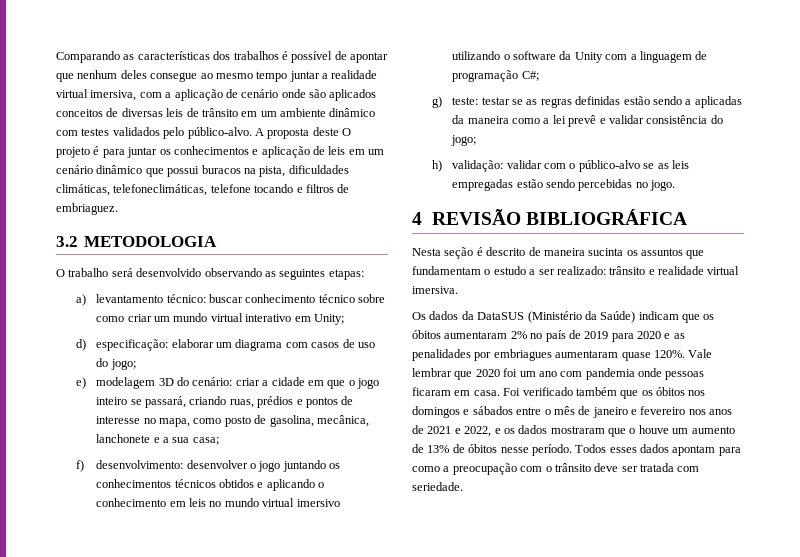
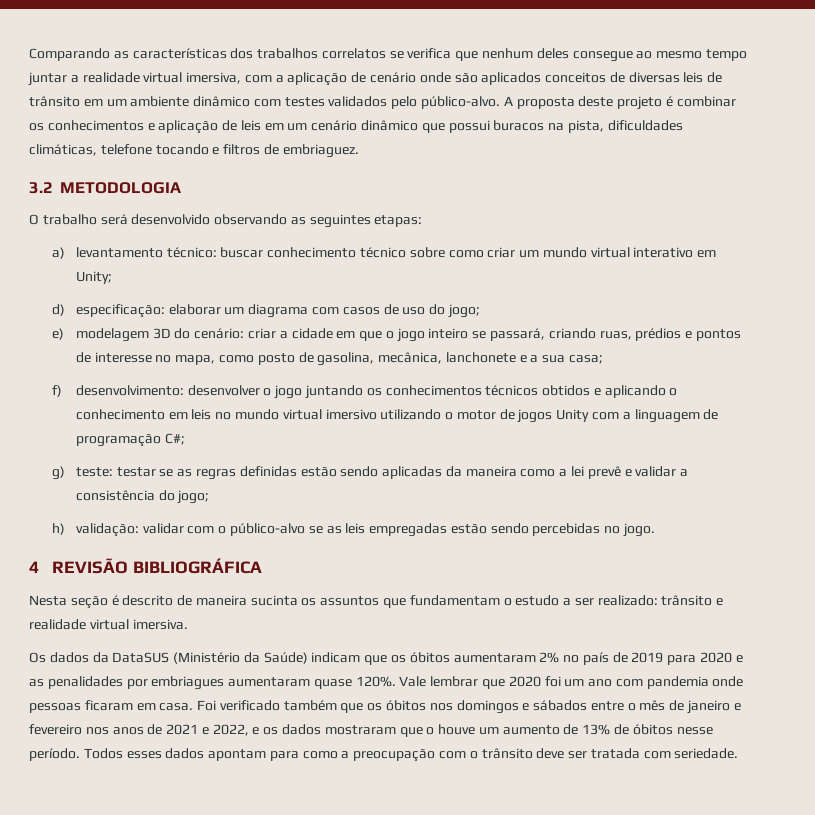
- Comparando as características dos trabalhos é possível de apontar que nenhum deles consegue ao mesmo tempo juntar a realidade virtual imersiva, com a aplicação de cenário onde são aplicados conceitos de diversas leis de trânsito em um ambiente dinâmico com testes validados pelo público-alvo.
+ Comparando as características dos trabalhos correlatos se verifica que nenhum deles consegue ao mesmo tempo juntar a realidade virtual imersiva, com a aplicação de cenário onde são aplicados conceitos de diversas leis de trânsito em um ambiente dinâmico com testes validados pelo público-alvo.
- A proposta deste O projeto é para juntar os conhecimentos e aplicação de leis em um cenário dinâmico que possui buracos na pista, dificuldades climáticas, telefoneclimáticas, telefone tocando e filtros de embriaguez.
+ A proposta deste projeto é combinar os conhecimentos e aplicação de leis em um cenário dinâmico que possui buracos na pista, dificuldades climáticas, telefone tocando e filtros de embriaguez.
- f) desenvolvimento: desenvolver o jogo juntando os conhecimentos técnicos obtidos e aplicando o conhecimento em leis no mundo virtual imersivo utilizando o software da Unity com a linguagem de programação C#;
+ f) desenvolvimento: desenvolver o jogo juntando os conhecimentos técnicos obtidos e aplicando o conhecimento em leis no mundo virtual imersivo utilizando o motor de jogos Unity com a linguagem de programação C#;
- g) teste: testar se as regras definidas estão sendo a aplicadas da maneira como a lei prevê e validar consistência do jogo;
+ g) teste: testar se as regras definidas estão sendo aplicadas da maneira como a lei prevê e validar a consistência do jogo;

